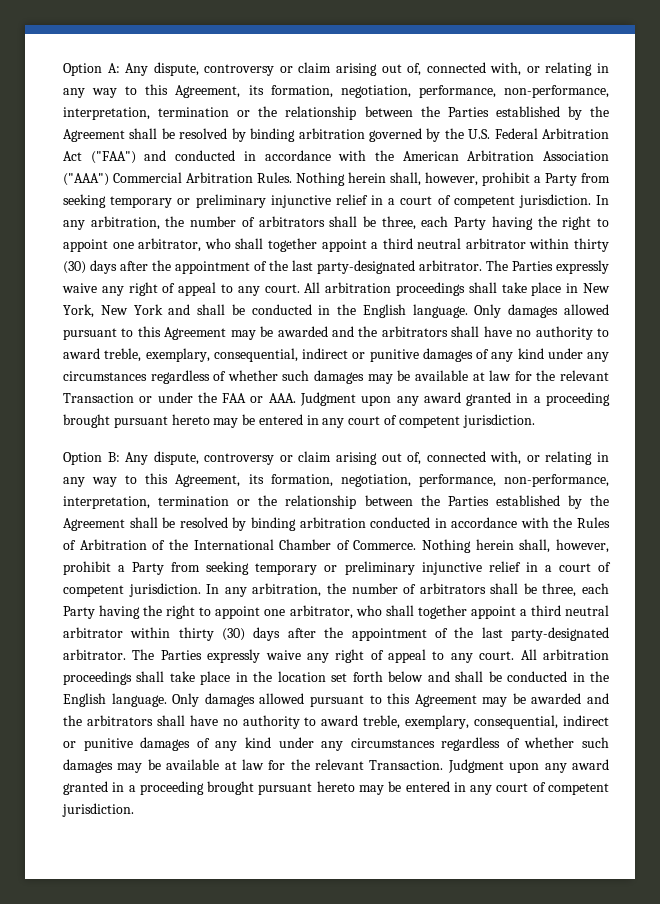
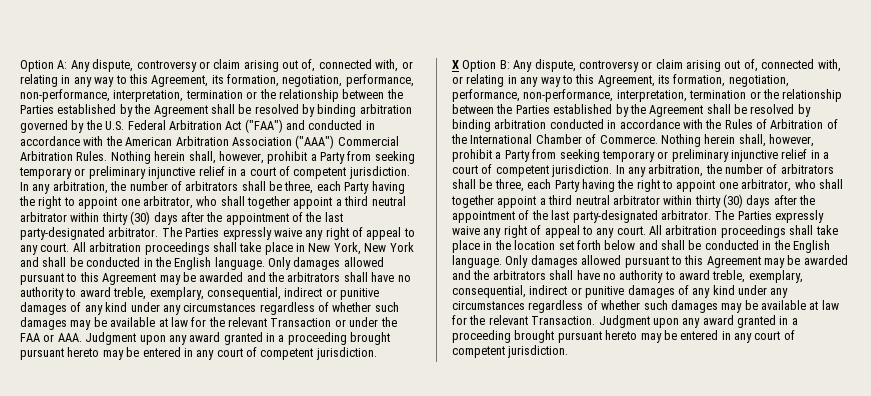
- Option B: Any dispute, controversy or claim arising out of, connected with, or relating in any way to this Agreement, its formation, negotiation, performance, non-performance, interpretation, termination or the relationship between the Parties established by the Agreement shall be resolved by binding arbitration conducted in accordance with the Rules of Arbitration of the International Chamber of Commerce.
+ X Option B: Any dispute, controversy or claim arising out of, connected with, or relating in any way to this Agreement, its formation, negotiation, performance, non-performance, interpretation, termination or the relationship between the Parties established by the Agreement shall be resolved by binding arbitration conducted in accordance with the Rules of Arbitration of the International Chamber of Commerce.

